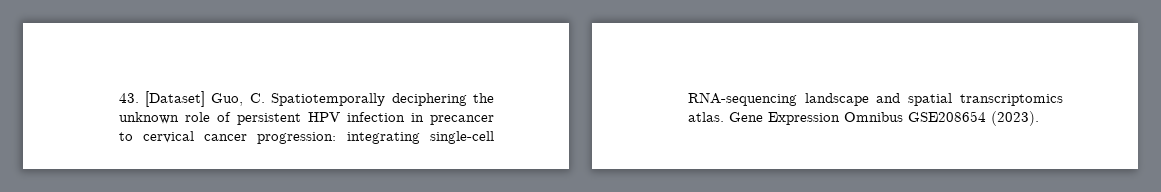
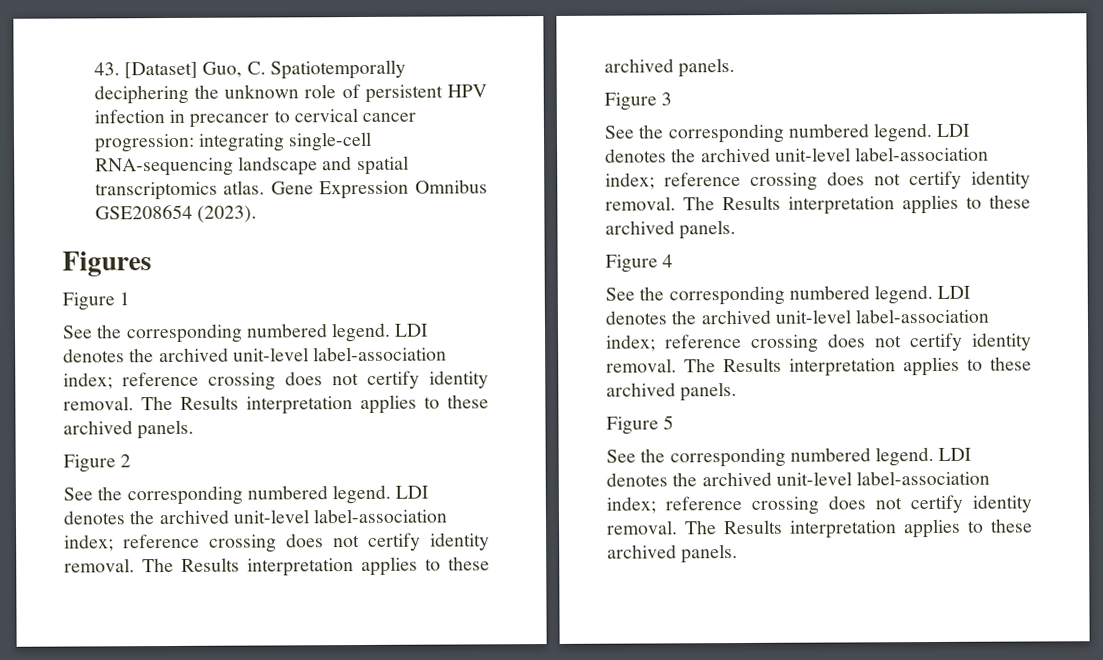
+ Figures
+ Figure 1
+ See the corresponding numbered legend. LDI denotes the archived unit-level label-association index; reference crossing does not certify identity removal. The Results interpretation applies to these archived panels.
+ Figure 2
+ See the corresponding numbered legend. LDI denotes the archived unit-level label-association index; reference crossing does not certify identity removal. The Results interpretation applies to these archived panels.
+ Figure 3
+ See the corresponding numbered legend. LDI denotes the archived unit-level label-association index; reference crossing does not certify identity removal. The Results interpretation applies to these archived panels.
+ Figure 4
+ See the corresponding numbered legend. LDI denotes the archived unit-level label-association index; reference crossing does not certify identity removal. The Results interpretation applies to these archived panels.
+ Figure 5
+ See the corresponding numbered legend. LDI denotes the archived unit-level label-association index; reference crossing does not certify identity removal. The Results interpretation applies to these archived panels.

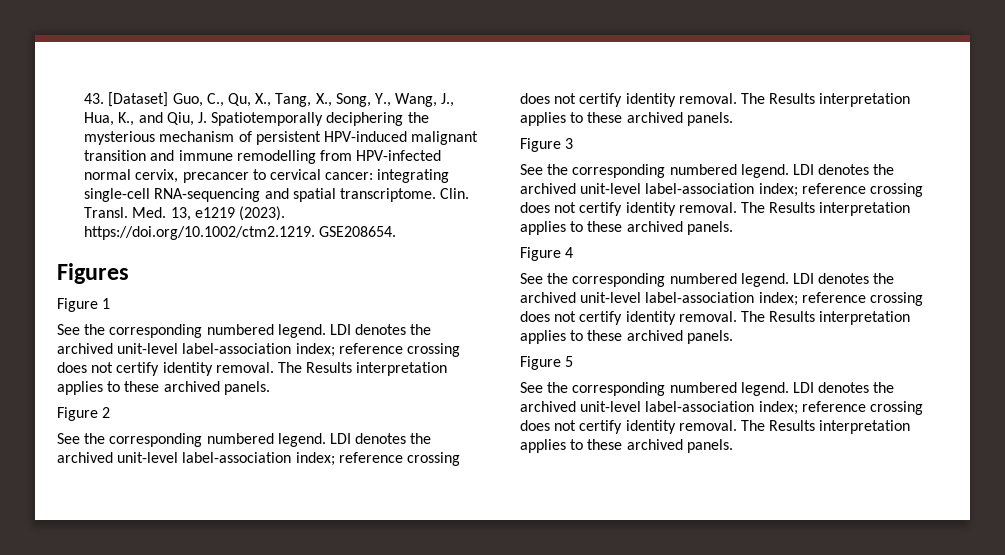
- 43. [Dataset] Guo, C. Spatiotemporally deciphering the unknown role of persistent HPV infection in precancer to cervical cancer progression: integrating single-cell RNA-sequencing landscape and spatial transcriptomics atlas. Gene Expression Omnibus GSE208654 (2023).
+ 43. [Dataset] Guo, C., Qu, X., Tang, X., Song, Y., Wang, J., Hua, K., and Qiu, J. Spatiotemporally deciphering the mysterious mechanism of persistent HPV-induced malignant transition and immune remodelling from HPV-infected normal cervix, precancer to cervical cancer: integrating single-cell RNA-sequencing and spatial transcriptome. Clin. Transl. Med. 13, e1219 (2023). https://doi.org/10.1002/ctm2.1219. GSE208654.

